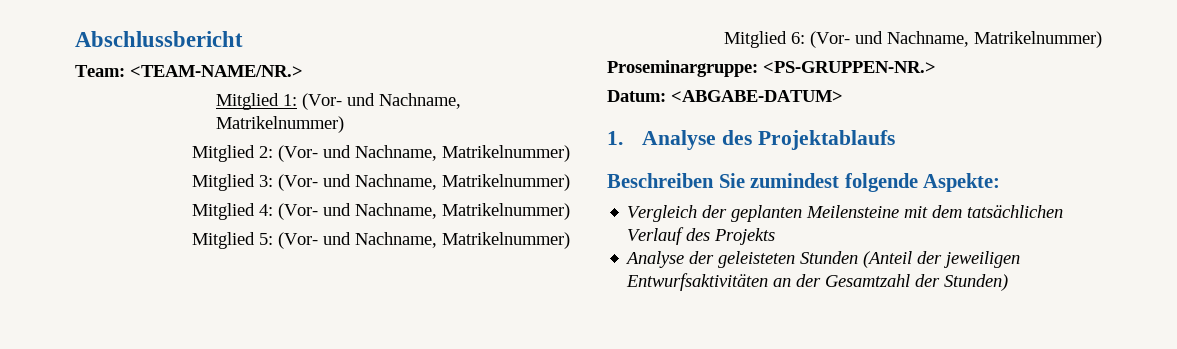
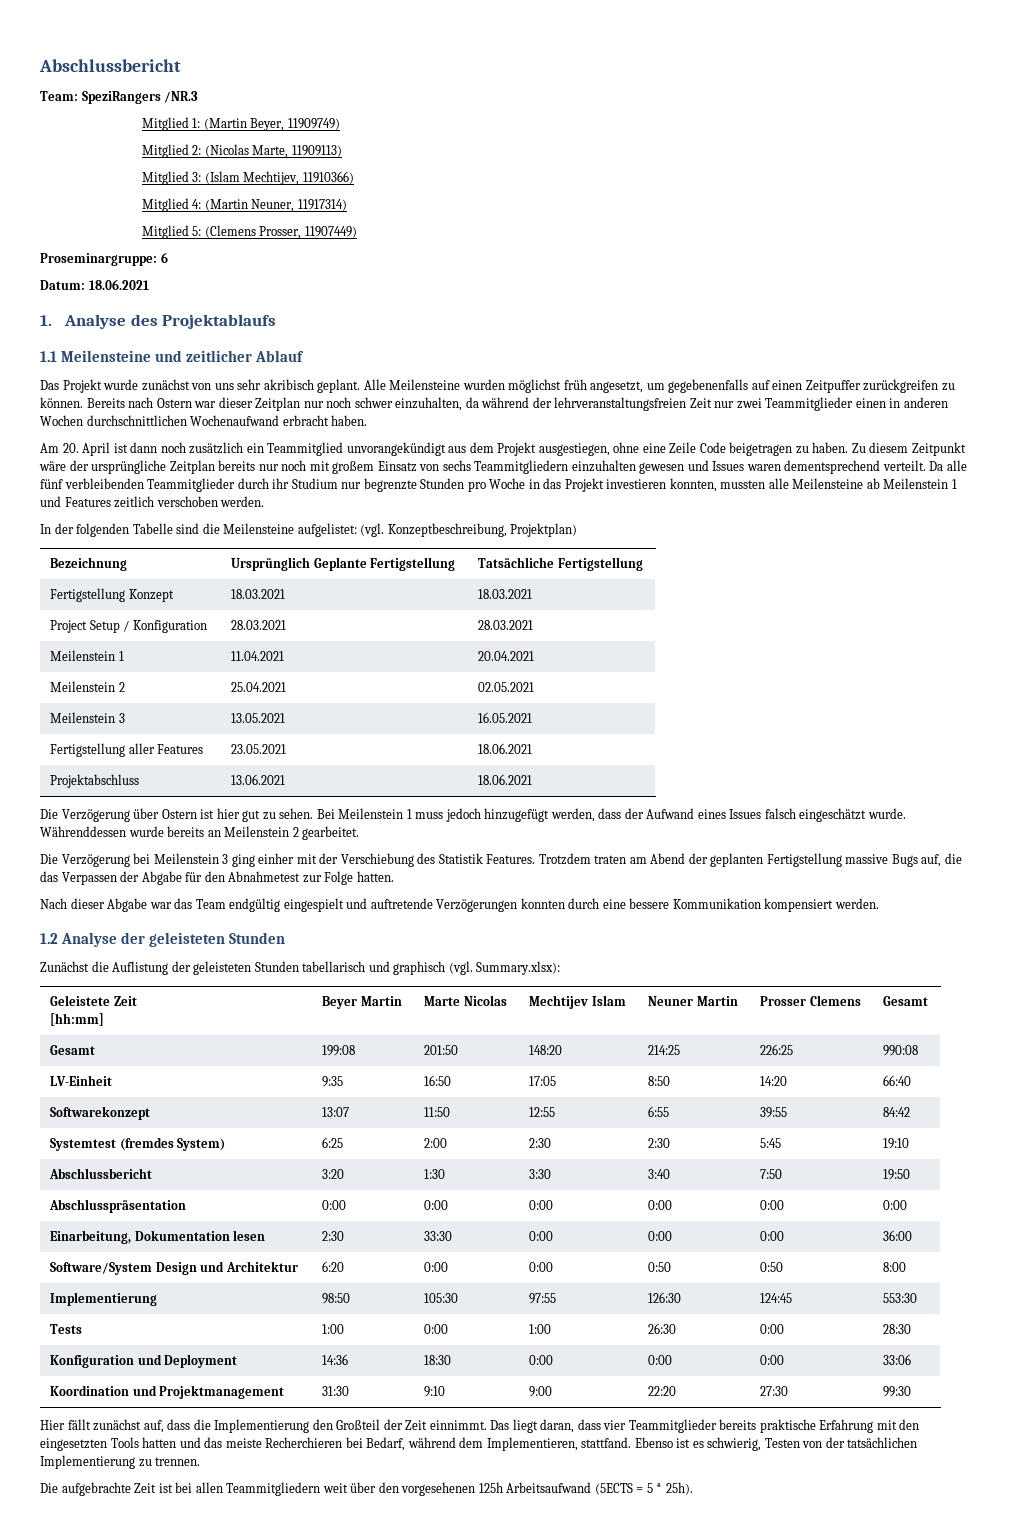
- Team: <TEAM-NAME/NR.>
+ Team: SpeziRangers /NR.3
- Mitglied 1: (Vor- und Nachname, Matrikelnummer)
- Mitglied 2: (Vor- und Nachname, Matrikelnummer)
- Mitglied 3: (Vor- und Nachname, Matrikelnummer)
- Mitglied 4: (Vor- und Nachname, Matrikelnummer)
- Mitglied 5: (Vor- und Nachname, Matrikelnummer)
- Mitglied 6: (Vor- und Nachname, Matrikelnummer)
+ Mitglied 1: (Martin Beyer, 11909749)
+ Mitglied 2: (Nicolas Marte, 11909113)
+ Mitglied 3: (Islam Mechtijev, 11910366)
+ Mitglied 4: (Martin Neuner, 11917314)
+ Mitglied 5: (Clemens Prosser, 11907449)
- Proseminargruppe: <PS-GRUPPEN-NR.>
+ Proseminargruppe: 6
- Datum: <ABGABE-DATUM>
+ Datum: 18.06.2021
- Beschreiben Sie zumindest folgende Aspekte:
- Vergleich der geplanten Meilensteine mit dem tatsächlichen Verlauf des Projekts
- Analyse der geleisteten Stunden (Anteil der jeweiligen Entwurfsaktivitäten an der Gesamtzahl der Stunden)
+ 1.1 Meilensteine und zeitlicher Ablauf
+ Das Projekt wurde zunächst von uns sehr akribisch geplant. Alle Meilensteine wurden möglichst früh angesetzt, um gegebenenfalls auf einen Zeitpuffer zurückgreifen zu können. Bereits nach Ostern war dieser Zeitplan nur noch schwer einzuhalten, da während der lehrveranstaltungsfreien Zeit nur zwei Teammitglieder einen in anderen Wochen durchschnittlichen Wochenaufwand erbracht haben.
+ Am 20. April ist dann noch zusätzlich ein Teammitglied unvorangekündigt aus dem Projekt ausgestiegen, ohne eine Zeile Code beigetragen zu haben. Zu diesem Zeitpunkt wäre der ursprüngliche Zeitplan bereits nur noch mit großem Einsatz von sechs Teammitgliedern einzuhalten gewesen und Issues waren dementsprechend verteilt. Da alle fünf verbleibenden Teammitglieder durch ihr Studium nur begrenzte Stunden pro Woche in das Projekt investieren konnten, mussten alle Meilensteine ab Meilenstein 1 und Features zeitlich verschoben werden.
+ In der folgenden Tabelle sind die Meilensteine aufgelistet: (vgl. Konzeptbeschreibung, Projektplan)
+ Bezeichnung | Ursprünglich Geplante Fertigstellung | Tatsächliche Fertigstellung
+ Fertigstellung Konzept | 18.03.2021 | 18.03.2021
+ Project Setup / Konfiguration | 28.03.2021 | 28.03.2021
+ Meilenstein 1 | 11.04.2021 | 20.04.2021
+ Meilenstein 2 | 25.04.2021 | 02.05.2021
+ Meilenstein 3 | 13.05.2021 | 16.05.2021
+ Fertigstellung aller Features | 23.05.2021 | 18.06.2021
+ Projektabschluss | 13.06.2021 | 18.06.2021
+ Die Verzögerung über Ostern ist hier gut zu sehen. Bei Meilenstein 1 muss jedoch hinzugefügt werden, dass der Aufwand eines Issues falsch eingeschätzt wurde. Währenddessen wurde bereits an Meilenstein 2 gearbeitet.
+ Die Verzögerung bei Meilenstein 3 ging einher mit der Verschiebung des Statistik Features. Trotzdem traten am Abend der geplanten Fertigstellung massive Bugs auf, die das Verpassen der Abgabe für den Abnahmetest zur Folge hatten.
+ Nach dieser Abgabe war das Team endgültig eingespielt und auftretende Verzögerungen konnten durch eine bessere Kommunikation kompensiert werden.
+ 1.2 Analyse der geleisteten Stunden
+ Zunächst die Auflistung der geleisteten Stunden tabellarisch und graphisch (vgl. Summary.xlsx):
+ Geleistete Zeit
+ [hh:mm] | Beyer Martin | Marte Nicolas | Mechtijev Islam | Neuner Martin | Prosser Clemens | Gesamt
+ Gesamt | 199:08 | 201:50 | 148:20 | 214:25 | 226:25 | 990:08
+ LV-Einheit | 9:35 | 16:50 | 17:05 | 8:50 | 14:20 | 66:40
+ Softwarekonzept | 13:07 | 11:50 | 12:55 | 6:55 | 39:55 | 84:42
+ Systemtest (fremdes System) | 6:25 | 2:00 | 2:30 | 2:30 | 5:45 | 19:10
+ Abschlussbericht | 3:20 | 1:30 | 3:30 | 3:40 | 7:50 | 19:50
+ Abschlusspräsentation | 0:00 | 0:00 | 0:00 | 0:00 | 0:00 | 0:00
+ Einarbeitung, Dokumentation lesen | 2:30 | 33:30 | 0:00 | 0:00 | 0:00 | 36:00
+ Software/System Design und Architektur | 6:20 | 0:00 | 0:00 | 0:50 | 0:50 | 8:00
+ Implementierung | 98:50 | 105:30 | 97:55 | 126:30 | 124:45 | 553:30
+ Tests | 1:00 | 0:00 | 1:00 | 26:30 | 0:00 | 28:30
+ Konfiguration und Deployment | 14:36 | 18:30 | 0:00 | 0:00 | 0:00 | 33:06
+ Koordination und Projektmanagement | 31:30 | 9:10 | 9:00 | 22:20 | 27:30 | 99:30
+ Hier fällt zunächst auf, dass die Implementierung den Großteil der Zeit einnimmt. Das liegt daran, dass vier Teammitglieder bereits praktische Erfahrung mit den eingesetzten Tools hatten und das meiste Recherchieren bei Bedarf, während dem Implementieren, stattfand. Ebenso ist es schwierig, Testen von der tatsächlichen Implementierung zu trennen.
+ Die aufgebrachte Zeit ist bei allen Teammitgliedern weit über den vorgesehenen 125h Arbeitsaufwand (5ECTS = 5 * 25h).

